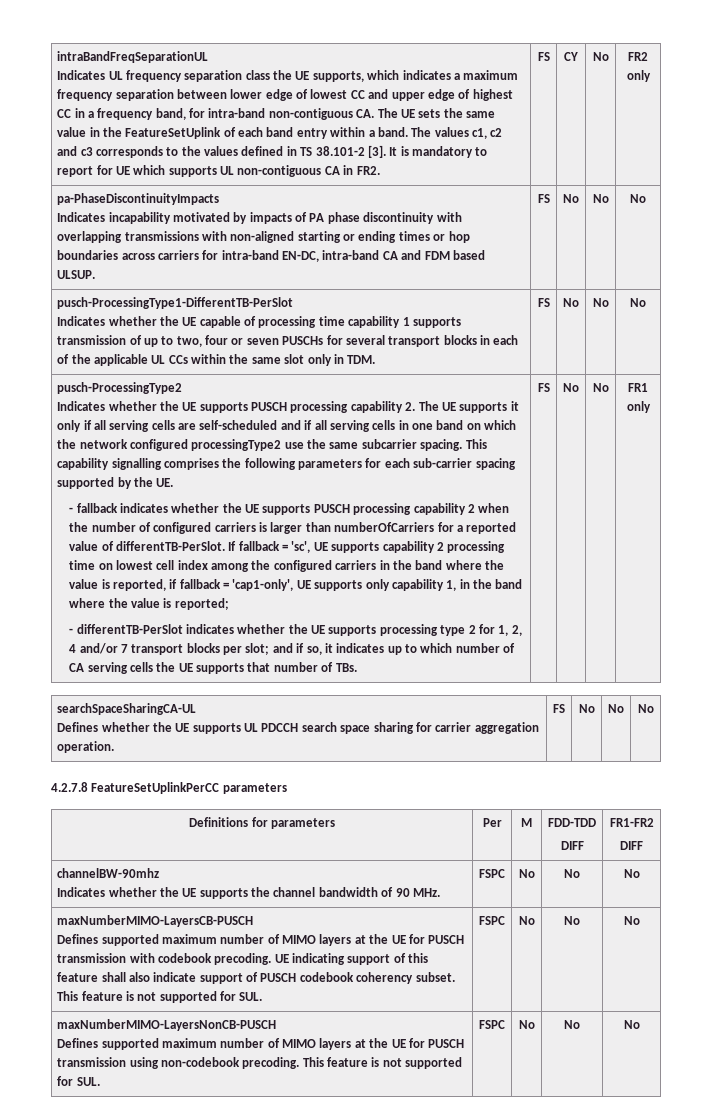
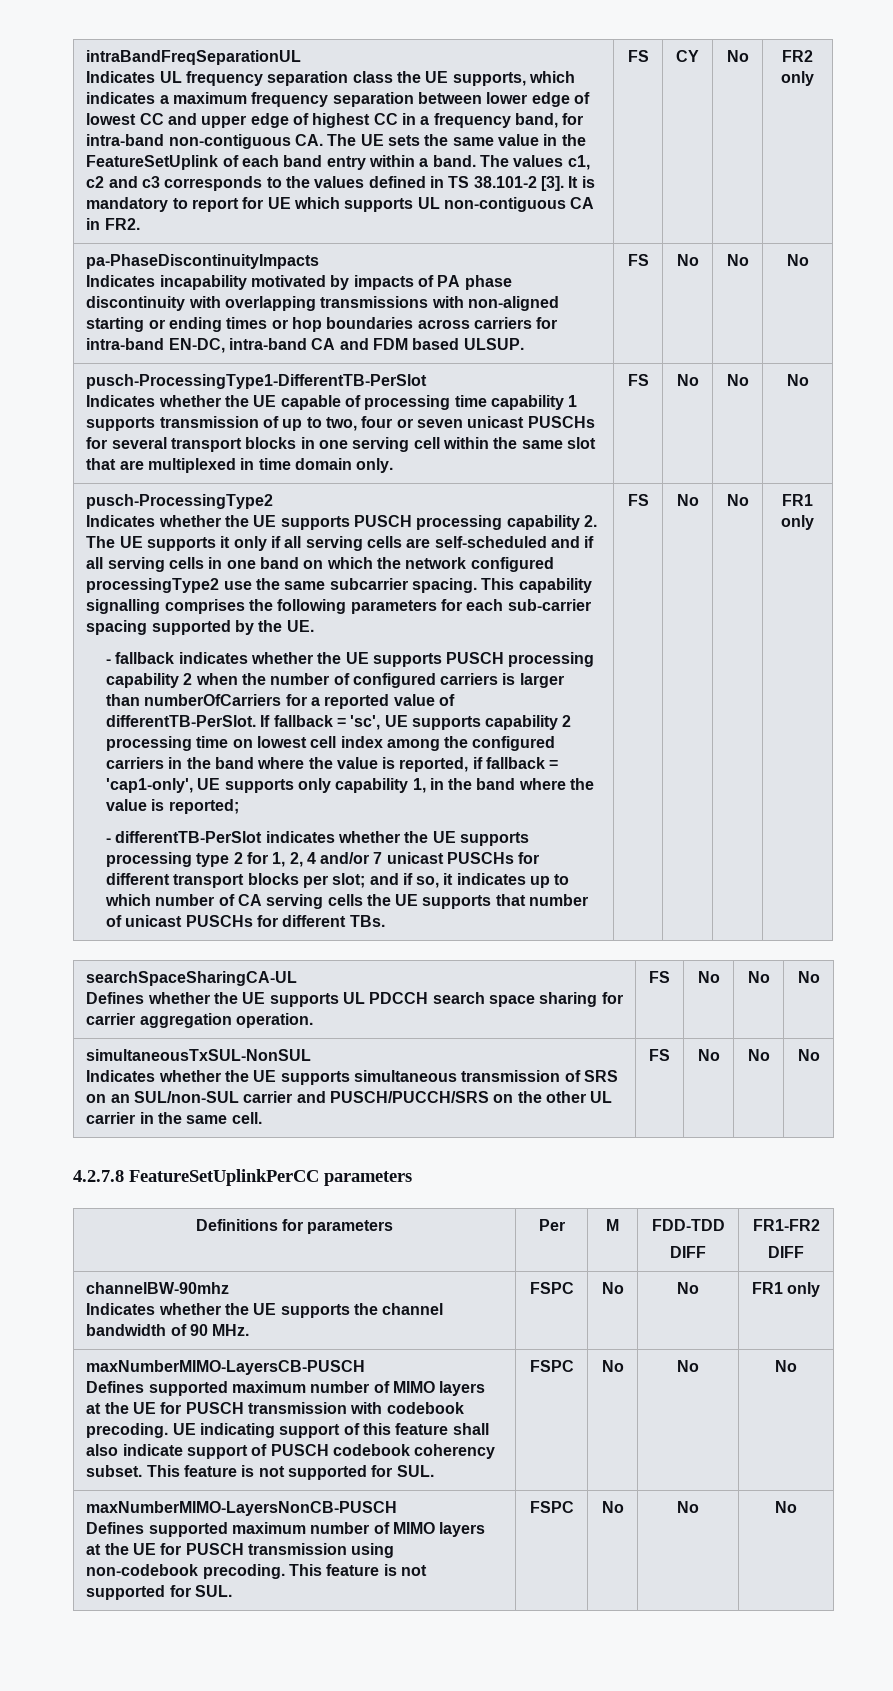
- Indicates whether the UE capable of processing time capability 1 supports transmission of up to two, four or seven PUSCHs for several transport blocks in each of the applicable UL CCs within the same slot only in TDM.
+ Indicates whether the UE capable of processing time capability 1 supports transmission of up to two, four or seven unicast PUSCHs for several transport blocks in one serving cell within the same slot that are multiplexed in time domain only.
- - differentTB-PerSlot indicates whether the UE supports processing type 2 for 1, 2, 4 and/or 7 transport blocks per slot; and if so, it indicates up to which number of CA serving cells the UE supports that number of TBs.
+ - differentTB-PerSlot indicates whether the UE supports processing type 2 for 1, 2, 4 and/or 7 unicast PUSCHs for different transport blocks per slot; and if so, it indicates up to which number of CA serving cells the UE supports that number of unicast PUSCHs for different TBs.
+ simultaneousTxSUL-NonSUL
+ Indicates whether the UE supports simultaneous transmission of SRS on an SUL/non-SUL carrier and PUSCH/PUCCH/SRS on the other UL carrier in the same cell. | FS | No | No | No
  channelBW-90mhz
- Indicates whether the UE supports the channel bandwidth of 90 MHz. | FSPC | No | No | No
+ Indicates whether the UE supports the channel bandwidth of 90 MHz. | FSPC | No | No | FR1 only

